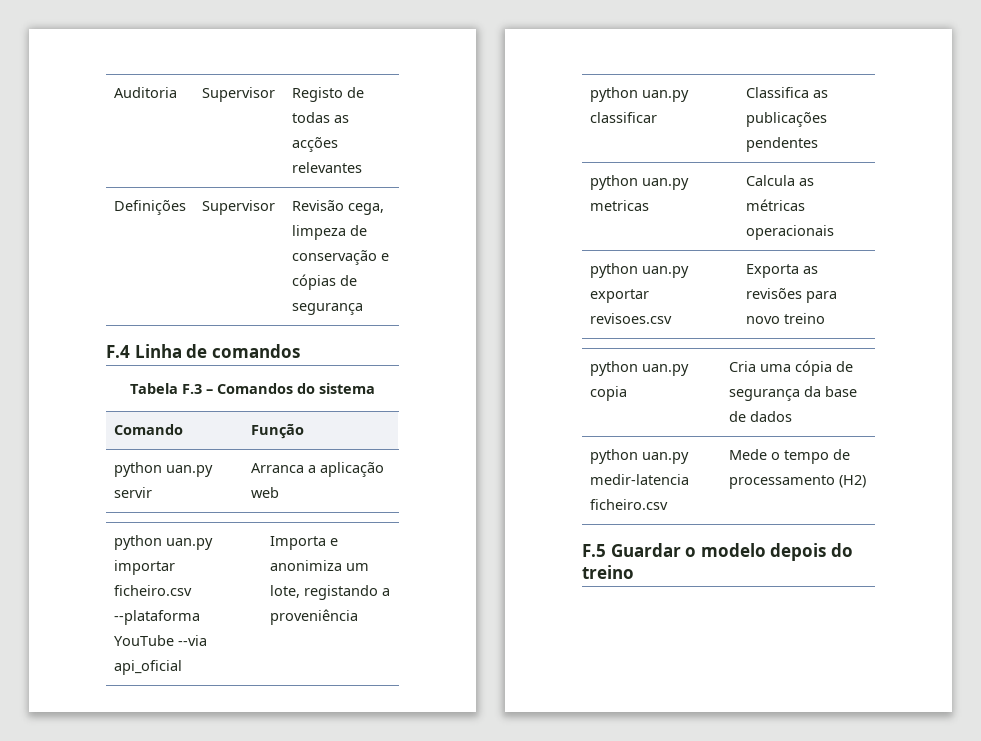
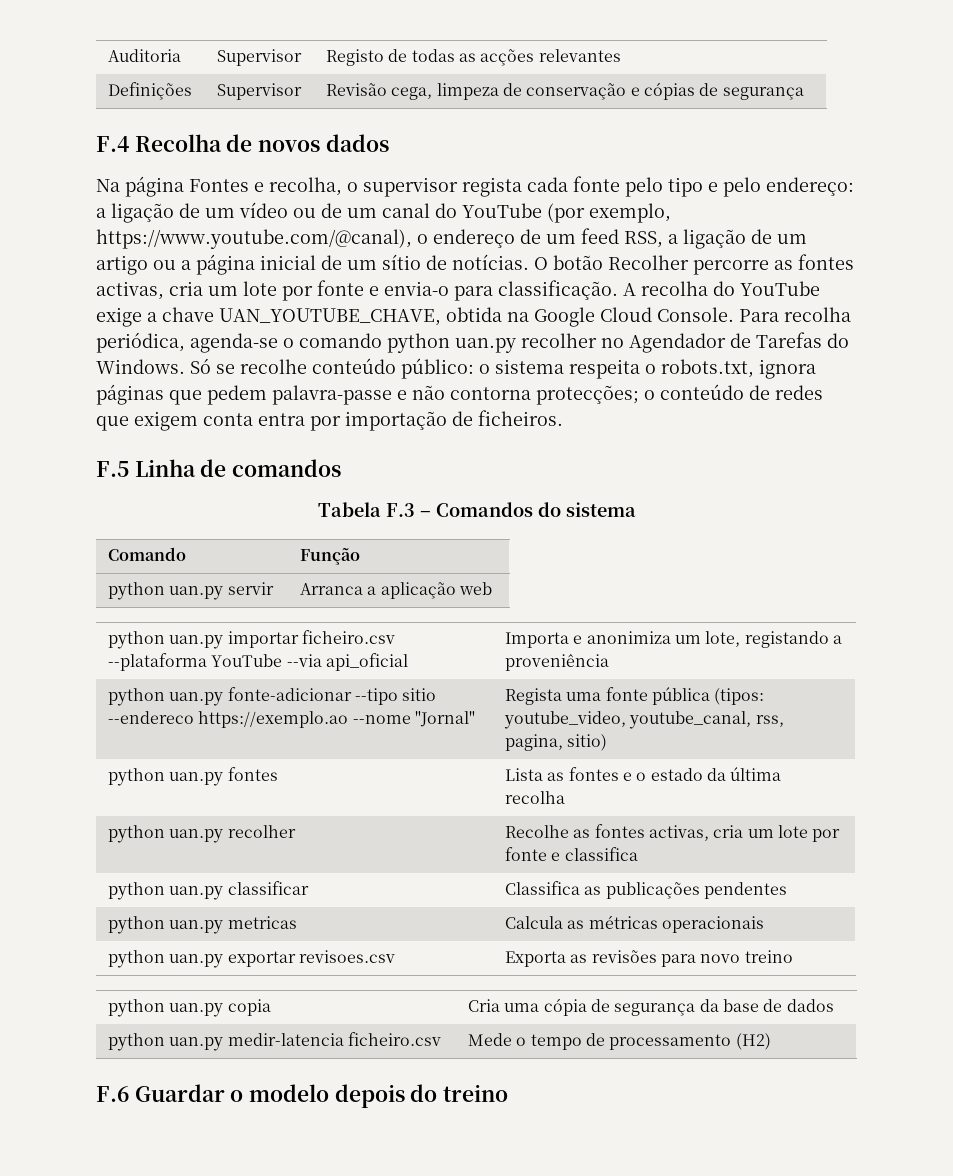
- F.4 Linha de comandos
+ F.4 Recolha de novos dados
+ Na página Fontes e recolha, o supervisor regista cada fonte pelo tipo e pelo endereço: a ligação de um vídeo ou de um canal do YouTube (por exemplo, https://www.youtube.com/@canal), o endereço de um feed RSS, a ligação de um artigo ou a página inicial de um sítio de notícias. O botão Recolher percorre as fontes activas, cria um lote por fonte e envia-o para classificação. A recolha do YouTube exige a chave UAN_YOUTUBE_CHAVE, obtida na Google Cloud Console. Para recolha periódica, agenda-se o comando python uan.py recolher no Agendador de Tarefas do Windows. Só se recolhe conteúdo público: o sistema respeita o robots.txt, ignora páginas que pedem palavra-passe e não contorna protecções; o conteúdo de redes que exigem conta entra por importação de ficheiros.
+ F.5 Linha de comandos
+ python uan.py fonte-adicionar --tipo sitio --endereco https://exemplo.ao --nome "Jornal" | Regista uma fonte pública (tipos: youtube_video, youtube_canal, rss, pagina, sitio)
+ python uan.py fontes | Lista as fontes e o estado da última recolha
+ python uan.py recolher | Recolhe as fontes activas, cria um lote por fonte e classifica
- F.5 Guardar o modelo depois do treino
+ F.6 Guardar o modelo depois do treino

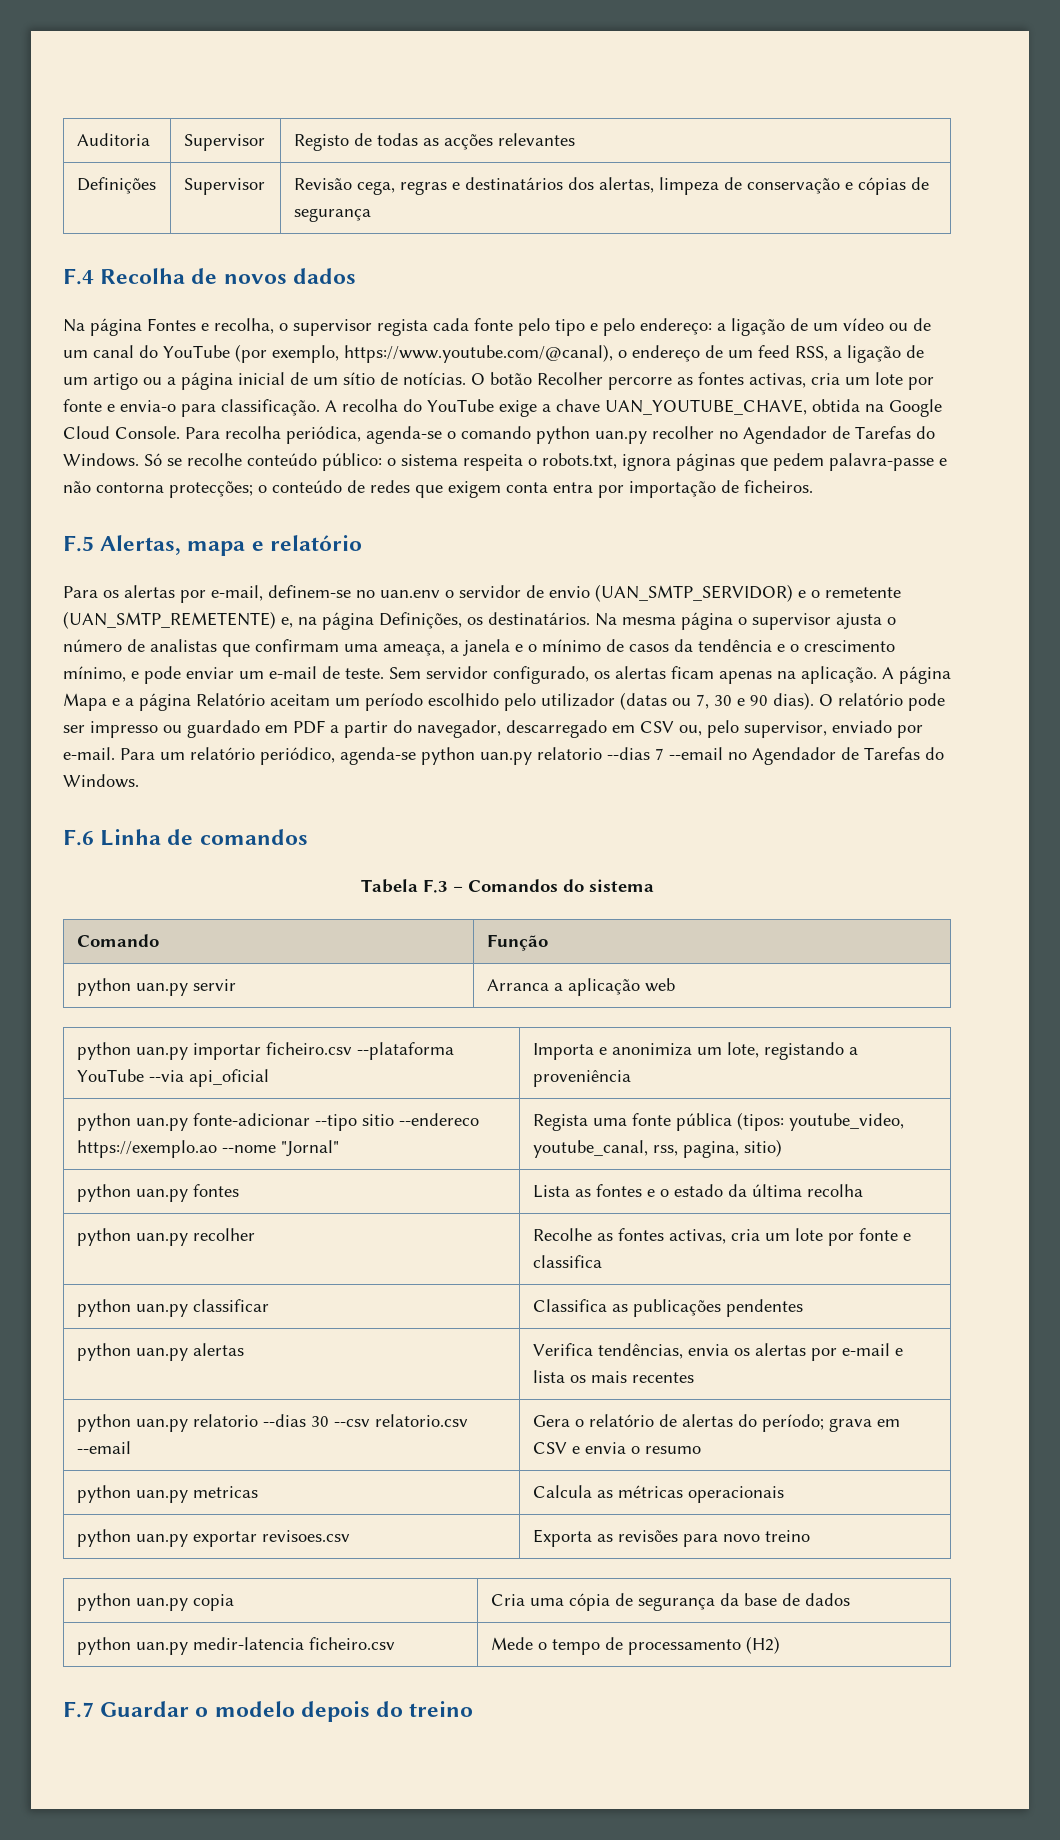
- Definições | Supervisor | Revisão cega, limpeza de conservação e cópias de segurança
+ Definições | Supervisor | Revisão cega, regras e destinatários dos alertas, limpeza de conservação e cópias de segurança
- F.5 Linha de comandos
+ F.5 Alertas, mapa e relatório
+ Para os alertas por e-mail, definem-se no uan.env o servidor de envio (UAN_SMTP_SERVIDOR) e o remetente (UAN_SMTP_REMETENTE) e, na página Definições, os destinatários. Na mesma página o supervisor ajusta o número de analistas que confirmam uma ameaça, a janela e o mínimo de casos da tendência e o crescimento mínimo, e pode enviar um e-mail de teste. Sem servidor configurado, os alertas ficam apenas na aplicação. A página Mapa e a página Relatório aceitam um período escolhido pelo utilizador (datas ou 7, 30 e 90 dias). O relatório pode ser impresso ou guardado em PDF a partir do navegador, descarregado em CSV ou, pelo supervisor, enviado por e-mail. Para um relatório periódico, agenda-se python uan.py relatorio --dias 7 --email no Agendador de Tarefas do Windows.
+ F.6 Linha de comandos
+ python uan.py alertas | Verifica tendências, envia os alertas por e-mail e lista os mais recentes
+ python uan.py relatorio --dias 30 --csv relatorio.csv --email | Gera o relatório de alertas do período; grava em CSV e envia o resumo
- F.6 Guardar o modelo depois do treino
+ F.7 Guardar o modelo depois do treino

